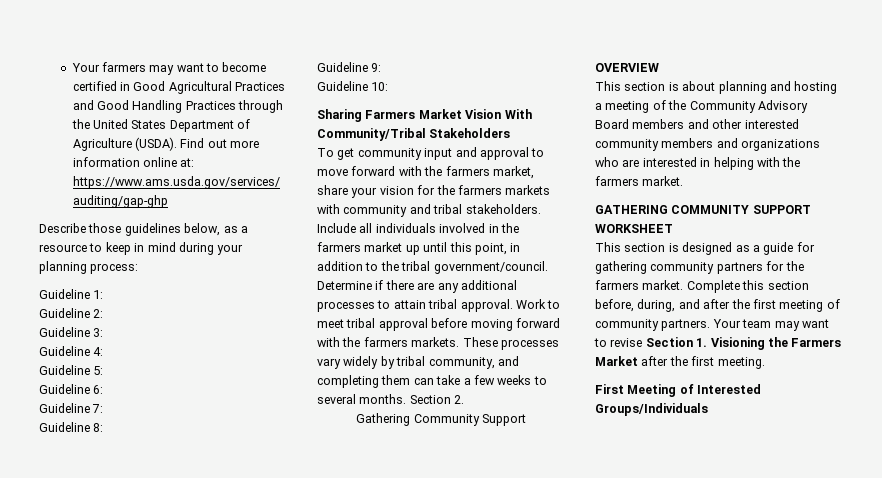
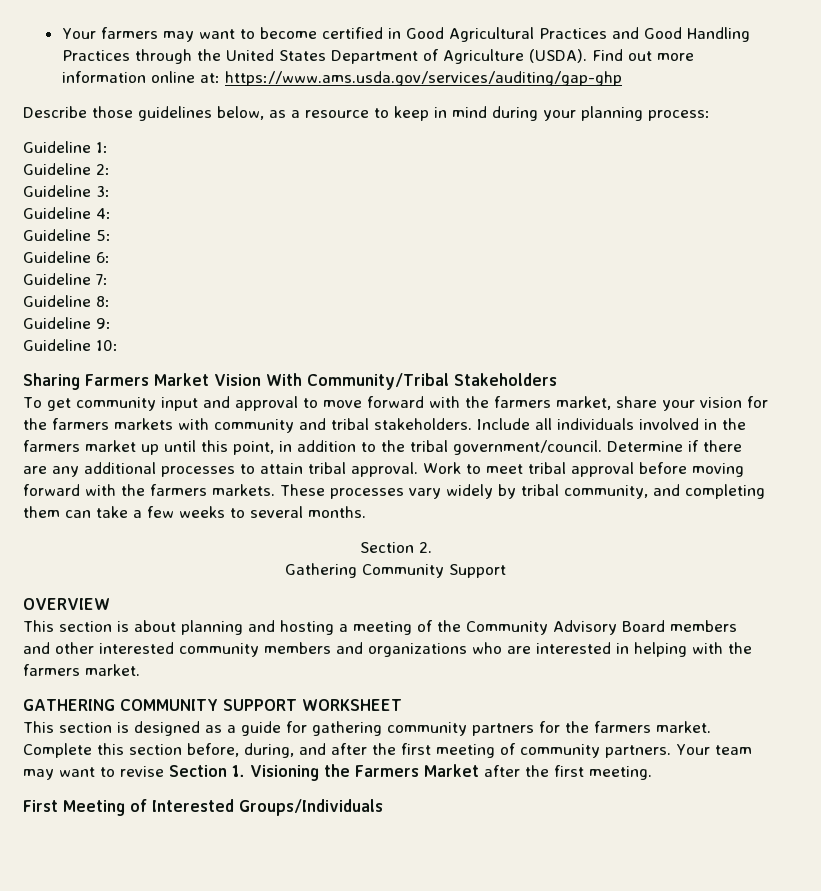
- These processes vary widely by tribal community, and completing them can take a few weeks to several months. Section 2.
+ These processes vary widely by tribal community, and completing them can take a few weeks to several months.
+ Section 2.

